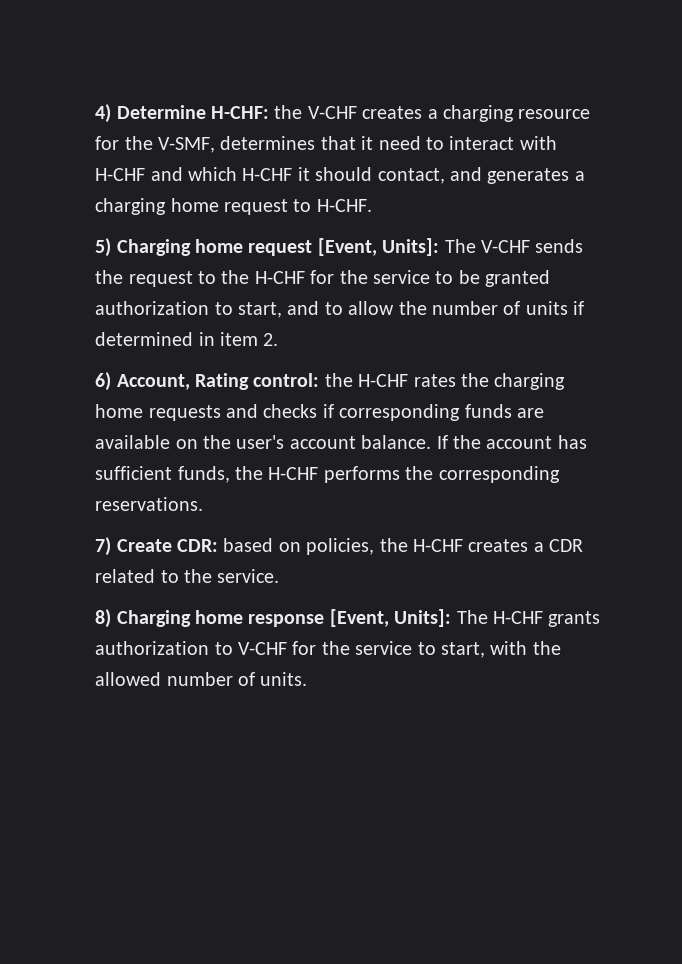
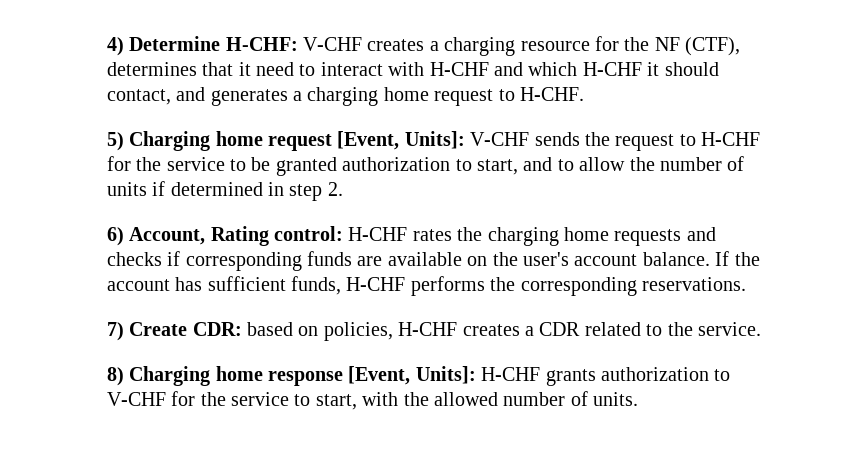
- 4) Determine H-CHF: the V-CHF creates a charging resource for the V-SMF, determines that it need to interact with H-CHF and which H-CHF it should contact, and generates a charging home request to H-CHF.
+ 4) Determine H-CHF: V-CHF creates a charging resource for the NF (CTF), determines that it need to interact with H-CHF and which H-CHF it should contact, and generates a charging home request to H-CHF.
- 5) Charging home request [Event, Units]: The V-CHF sends the request to the H-CHF for the service to be granted authorization to start, and to allow the number of units if determined in item 2.
+ 5) Charging home request [Event, Units]: V-CHF sends the request to H-CHF for the service to be granted authorization to start, and to allow the number of units if determined in step 2.
- 6) Account, Rating control: the H-CHF rates the charging home requests and checks if corresponding funds are available on the user's account balance.
+ 6) Account, Rating control: H-CHF rates the charging home requests and checks if corresponding funds are available on the user's account balance.
- If the account has sufficient funds, the H-CHF performs the corresponding reservations.
+ If the account has sufficient funds, H-CHF performs the corresponding reservations.
- 7) Create CDR: based on policies, the H-CHF creates a CDR related to the service.
+ 7) Create CDR: based on policies, H-CHF creates a CDR related to the service.
- 8) Charging home response [Event, Units]: The H-CHF grants authorization to V-CHF for the service to start, with the allowed number of units.
+ 8) Charging home response [Event, Units]: H-CHF grants authorization to V-CHF for the service to start, with the allowed number of units.

